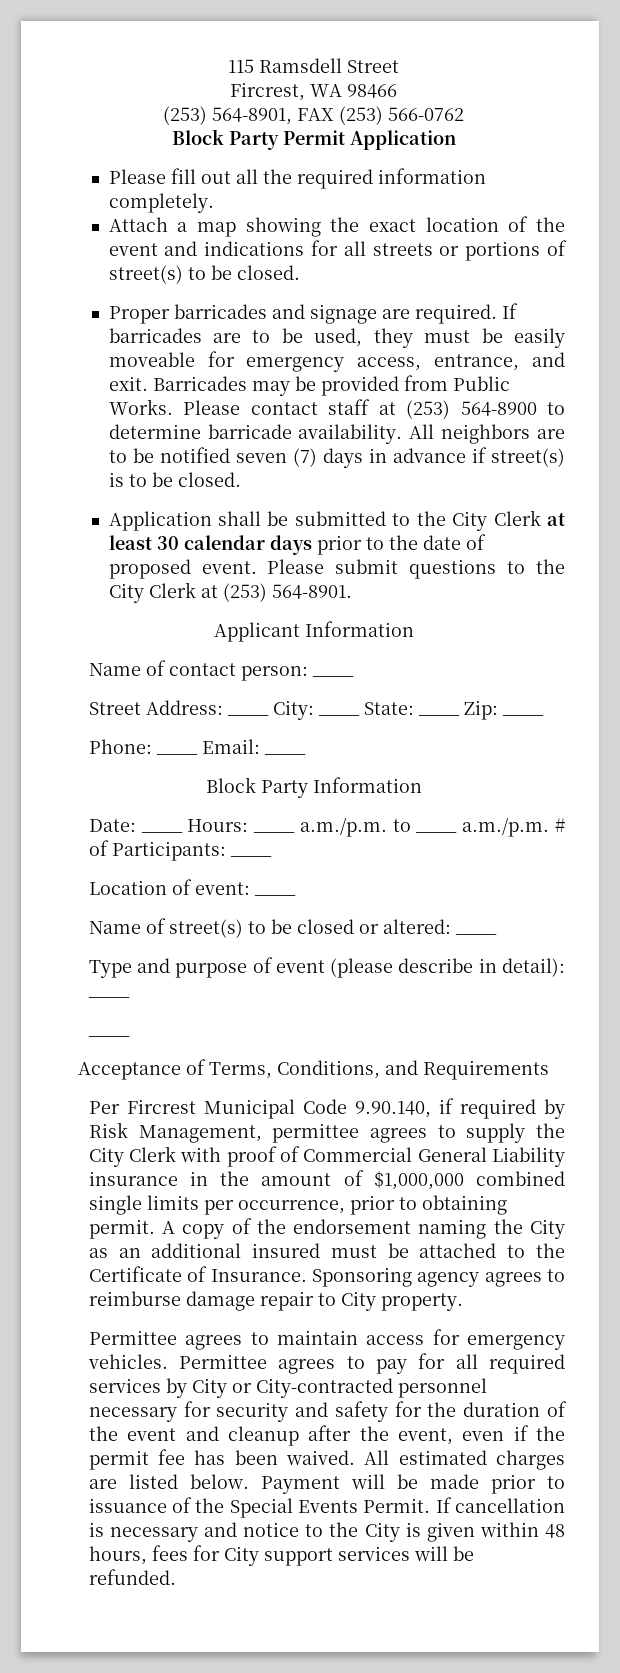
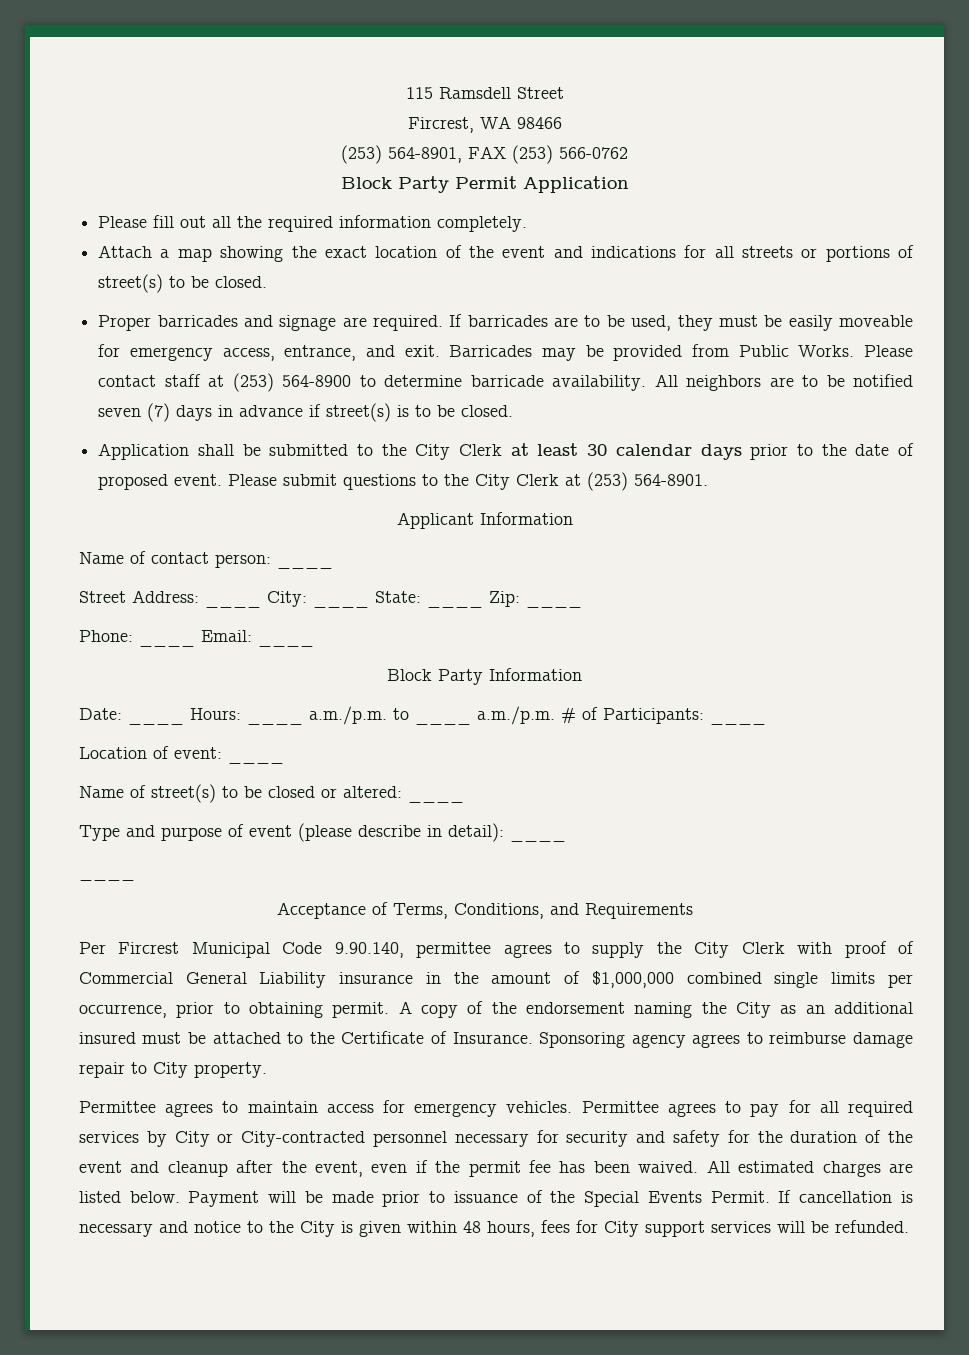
- Per Fircrest Municipal Code 9.90.140, if required by Risk Management, permittee agrees to supply the City Clerk with proof of Commercial General Liability insurance in the amount of $1,000,000 combined single limits per occurrence, prior to obtaining permit.
+ Per Fircrest Municipal Code 9.90.140, permittee agrees to supply the City Clerk with proof of Commercial General Liability insurance in the amount of $1,000,000 combined single limits per occurrence, prior to obtaining permit.

